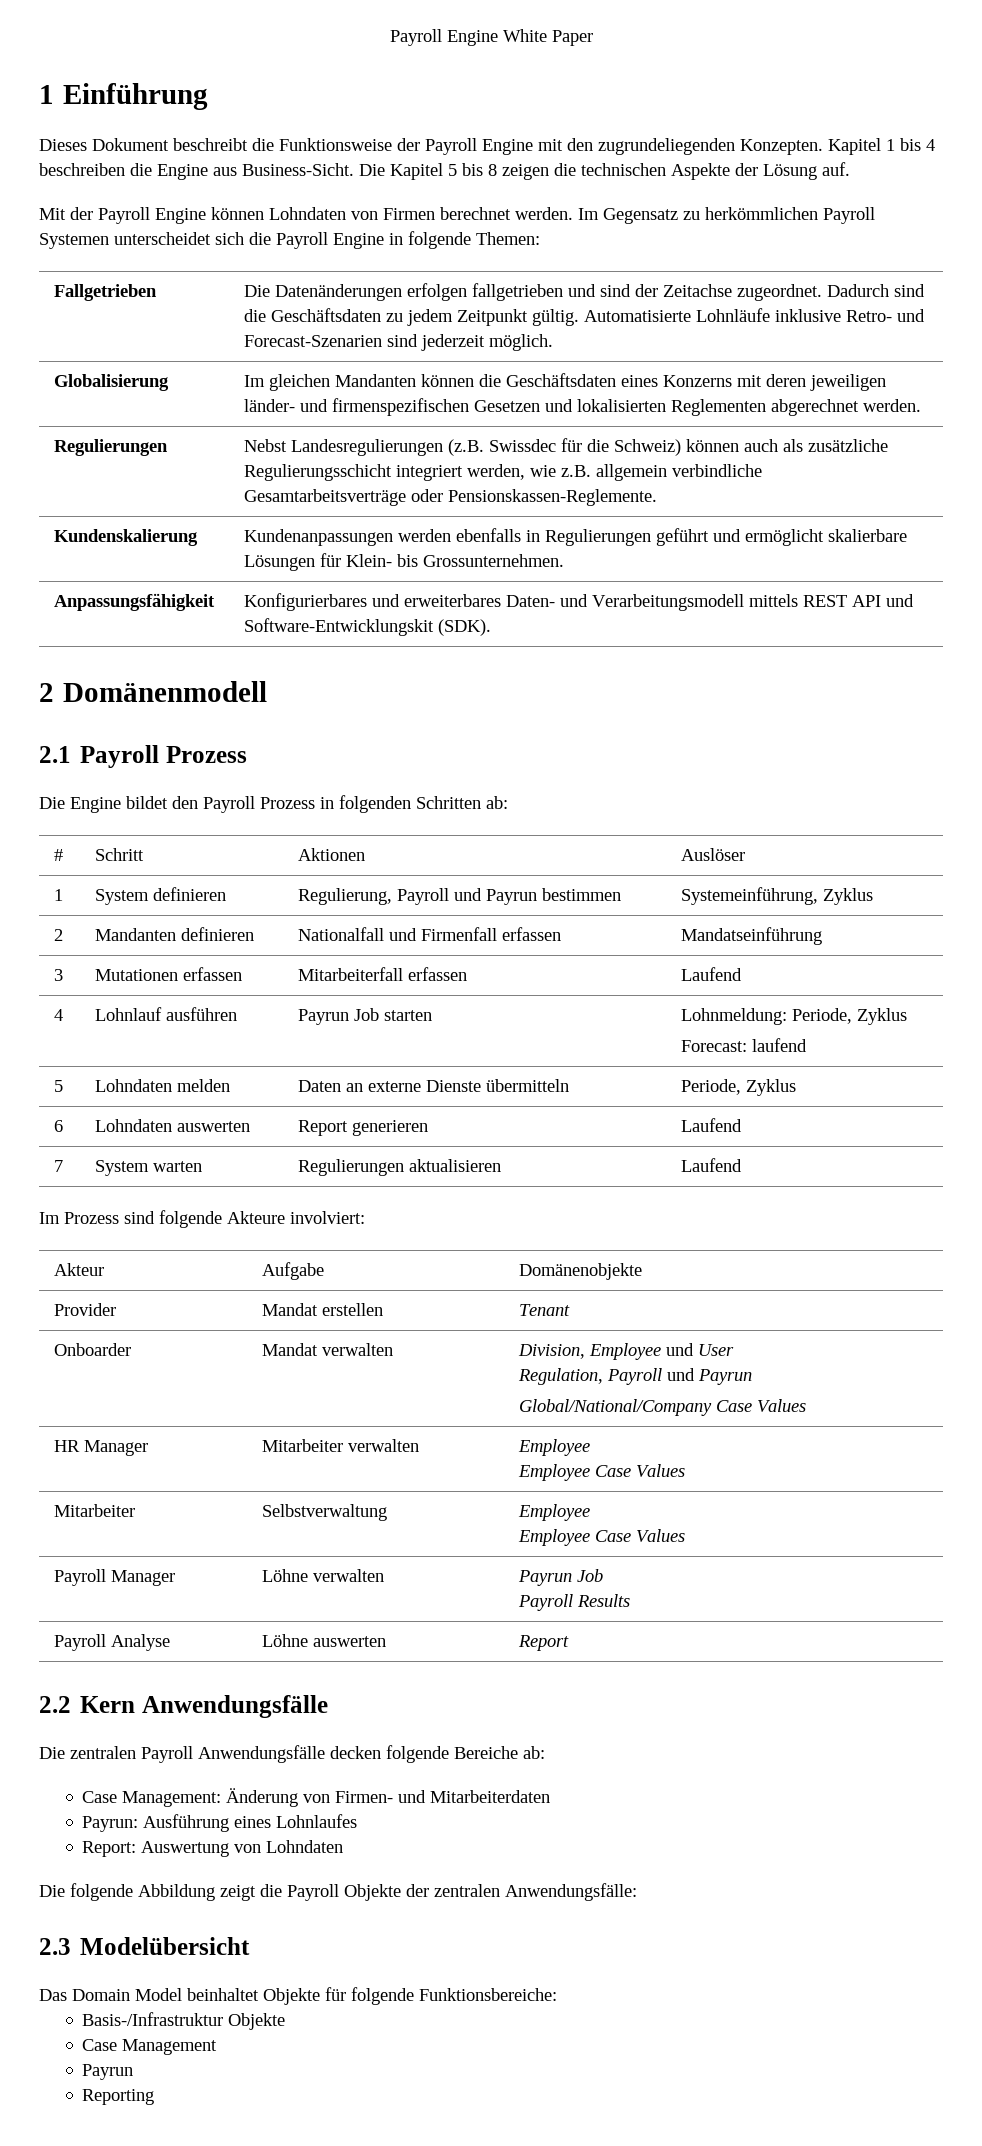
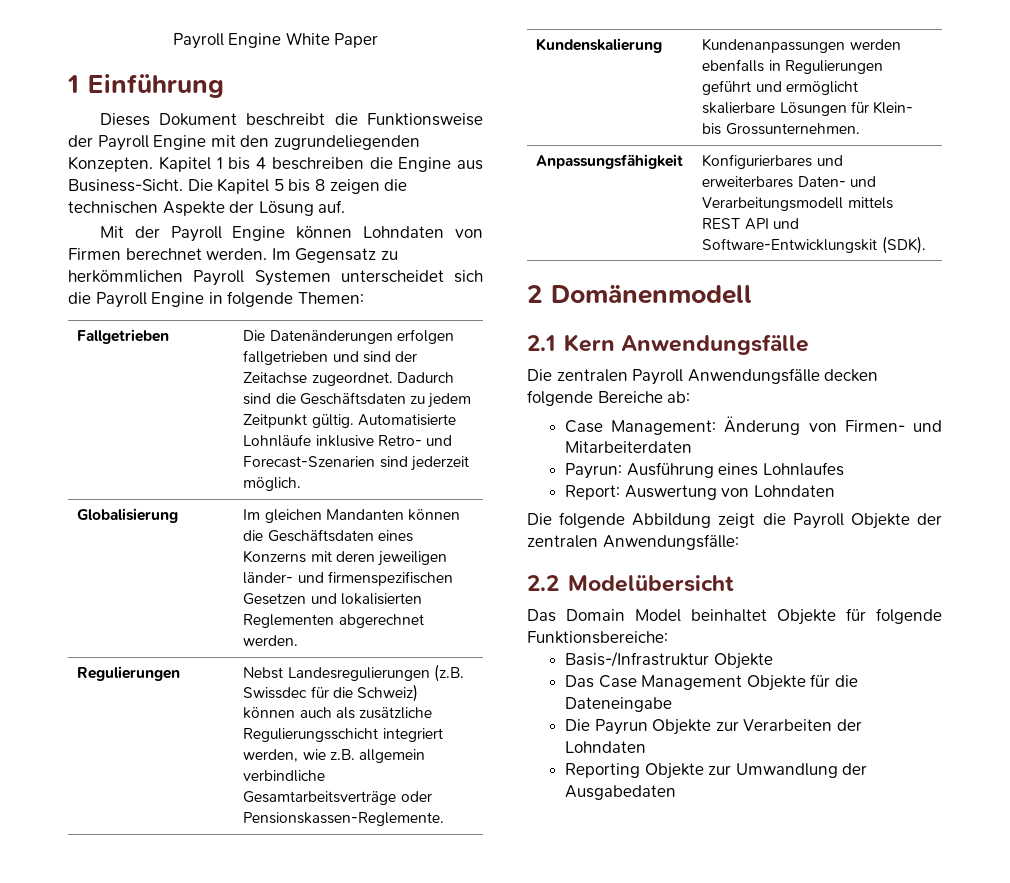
- 2.1 Payroll Prozess
- Die Engine bildet den Payroll Prozess in folgenden Schritten ab:
- # | Schritt | Aktionen | Auslöser
- 1 | System definieren | Regulierung, Payroll und Payrun bestimmen | Systemeinführung, Zyklus
- 2 | Mandanten definieren | Nationalfall und Firmenfall erfassen | Mandatseinführung
- 3 | Mutationen erfassen | Mitarbeiterfall erfassen | Laufend
- 4 | Lohnlauf ausführen | Payrun Job starten | Lohnmeldung: Periode, Zyklus
- Forecast: laufend
- 5 | Lohndaten melden | Daten an externe Dienste übermitteln | Periode, Zyklus
- 6 | Lohndaten auswerten | Report generieren | Laufend
- 7 | System warten | Regulierungen aktualisieren | Laufend
- Im Prozess sind folgende Akteure involviert:
- Akteur | Aufgabe | Domänenobjekte
- Provider | Mandat erstellen | Tenant
- Onboarder | Mandat verwalten | Division, Employee und User
- Regulation, Payroll und Payrun
- Global/National/Company Case Values
- HR Manager | Mitarbeiter verwalten | Employee
- Employee Case Values
- Mitarbeiter | Selbstverwaltung | Employee
- Employee Case Values
- Payroll Manager | Löhne verwalten | Payrun Job
- Payroll Results
- Payroll Analyse | Löhne auswerten | Report
- 2.2 Kern Anwendungsfälle
+ 2.1 Kern Anwendungsfälle
- 2.3 Modelübersicht
+ 2.2 Modelübersicht
- Case Management
- Payrun
- Reporting
+ Das Case Management Objekte für die Dateneingabe
+ Die Payrun Objekte zur Verarbeiten der Lohndaten
+ Reporting Objekte zur Umwandlung der Ausgabedaten

